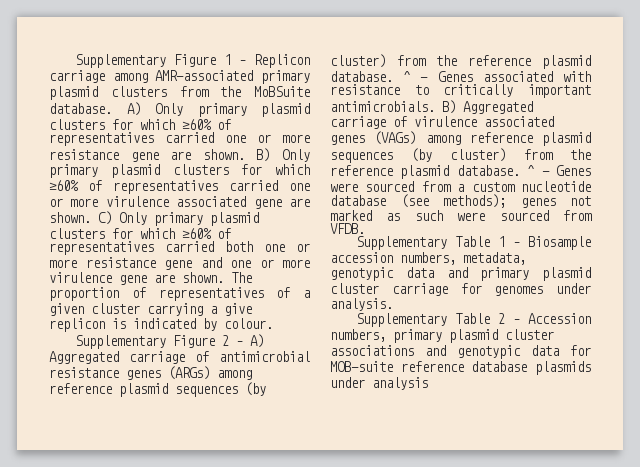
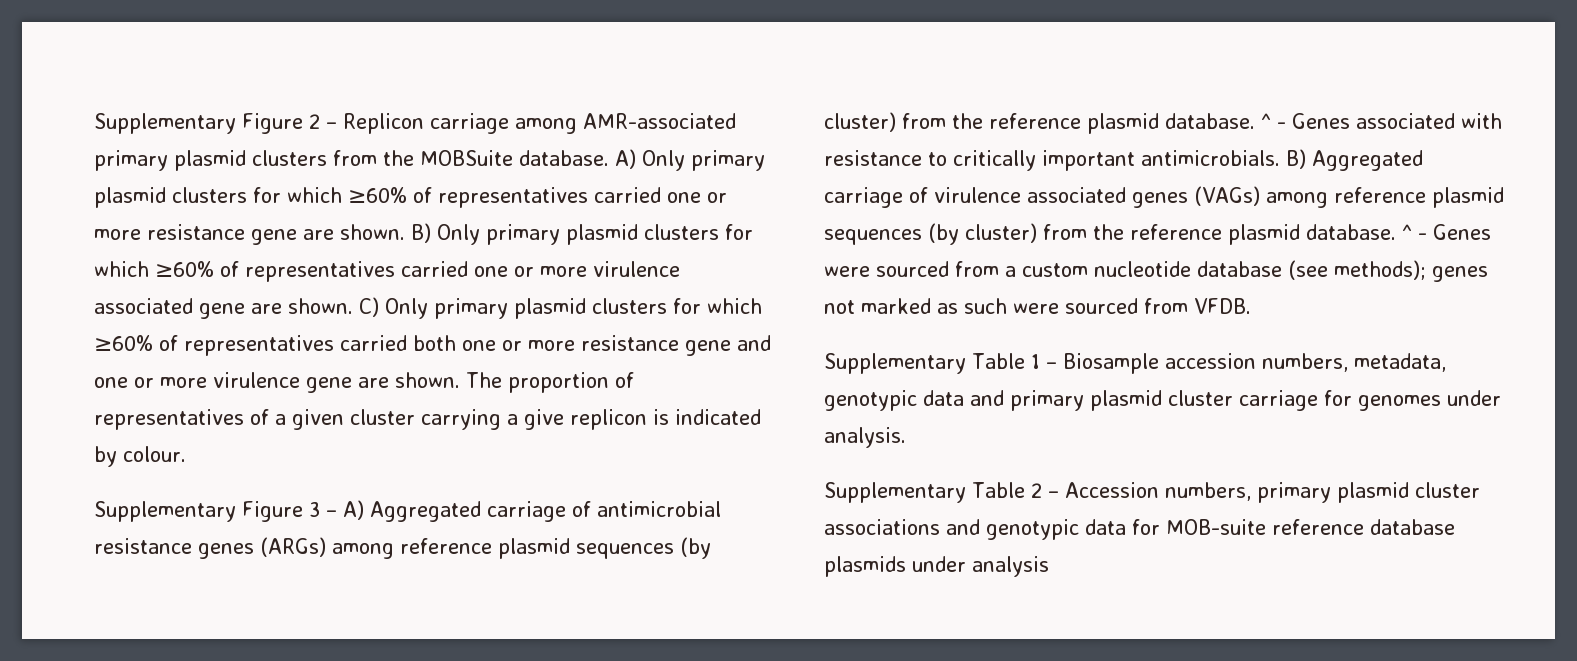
- Supplementary Figure 1 – Replicon carriage among AMR-associated primary plasmid clusters from the MoBSuite database.
+ Supplementary Figure 2 – Replicon carriage among AMR-associated primary plasmid clusters from the MOBSuite database.
- Supplementary Figure 2 – A) Aggregated carriage of antimicrobial resistance genes (ARGs) among reference plasmid sequences (by cluster) from the reference plasmid database.
+ Supplementary Figure 3 – A) Aggregated carriage of antimicrobial resistance genes (ARGs) among reference plasmid sequences (by cluster) from the reference plasmid database.

